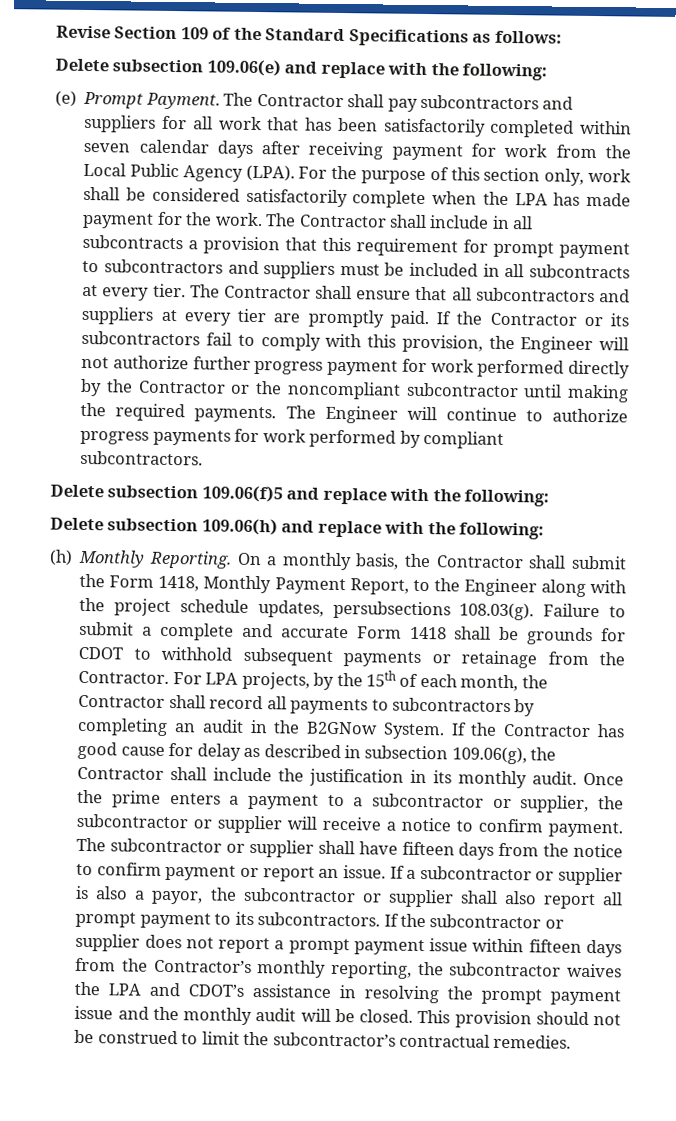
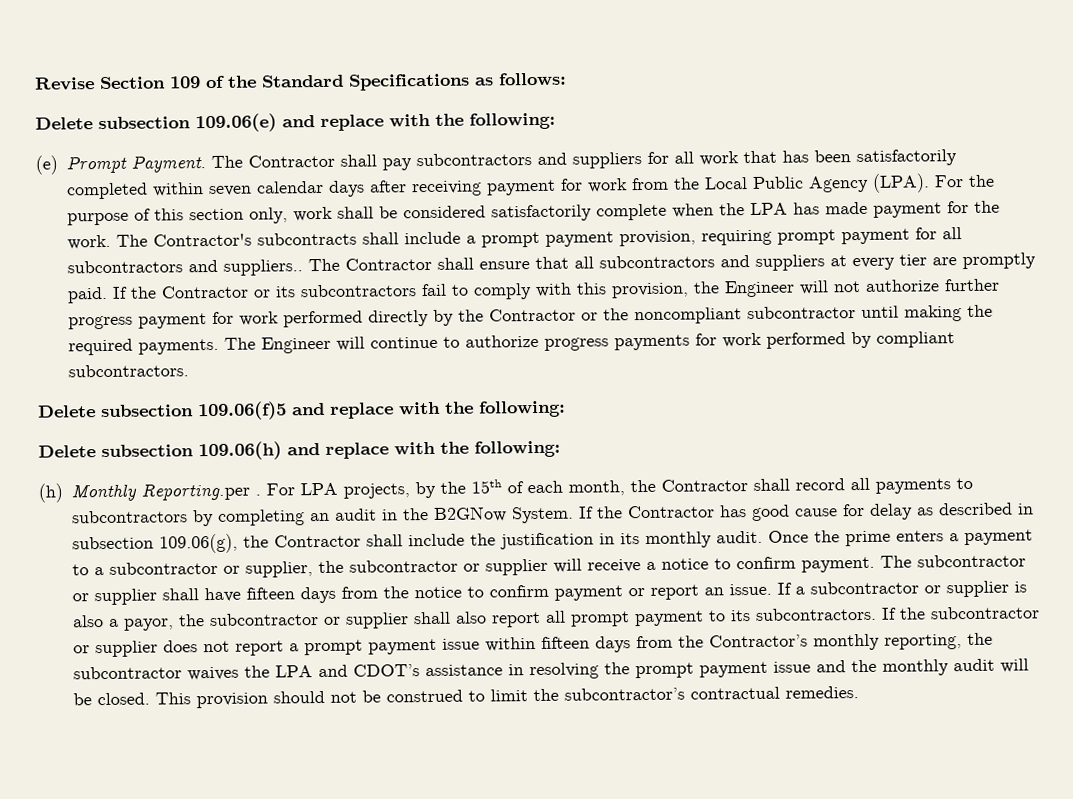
- The Contractor shall include in all subcontracts a provision that this requirement for prompt payment to subcontractors and suppliers must be included in all subcontracts at every tier.
+ The Contractor's subcontracts shall include a prompt payment provision, requiring prompt payment for all subcontractors and suppliers..
- (h) Monthly Reporting. On a monthly basis, the Contractor shall submit the Form 1418, Monthly Payment Report, to the Engineer along with the project schedule updates, persubsections 108.03(g). Failure to submit a complete and accurate Form 1418 shall be grounds for CDOT to withhold subsequent payments or retainage from the Contractor.
+ (h) Monthly Reporting.per .

